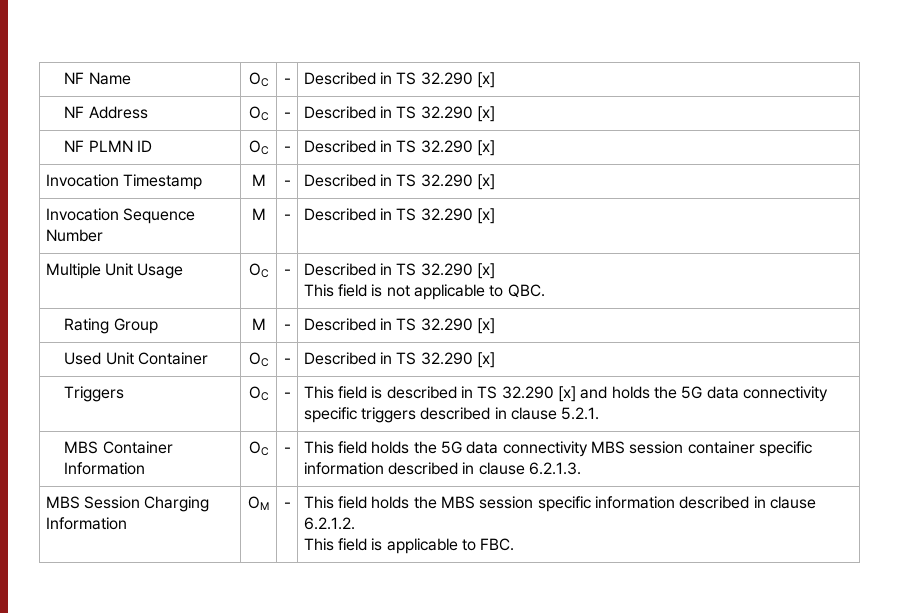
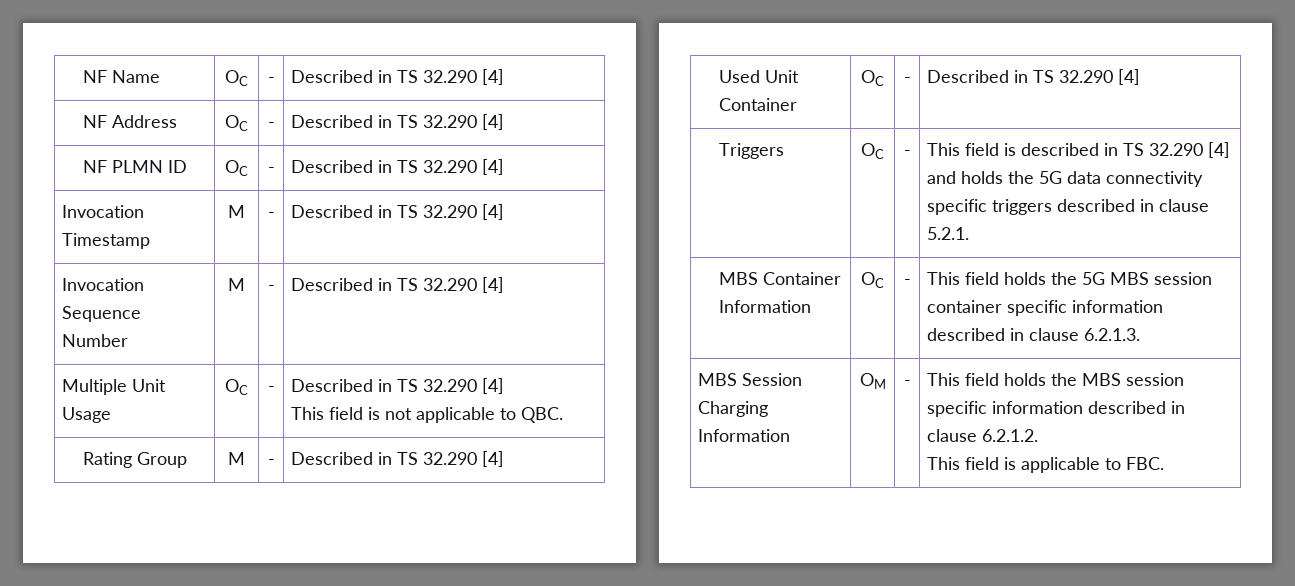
- NF Name | OC | - | Described in TS 32.290 [x]
+ NF Name | OC | - | Described in TS 32.290 [4]
- NF Address | OC | - | Described in TS 32.290 [x]
+ NF Address | OC | - | Described in TS 32.290 [4]
- NF PLMN ID | OC | - | Described in TS 32.290 [x]
+ NF PLMN ID | OC | - | Described in TS 32.290 [4]
- Invocation Timestamp | M | - | Described in TS 32.290 [x]
+ Invocation Timestamp | M | - | Described in TS 32.290 [4]
- Invocation Sequence Number | M | - | Described in TS 32.290 [x]
+ Invocation Sequence Number | M | - | Described in TS 32.290 [4]
- Multiple Unit Usage | OC | - | Described in TS 32.290 [x]
+ Multiple Unit Usage | OC | - | Described in TS 32.290 [4]
- Rating Group | M | - | Described in TS 32.290 [x]
+ Rating Group | M | - | Described in TS 32.290 [4]
- Used Unit Container | OC | - | Described in TS 32.290 [x]
+ Used Unit Container | OC | - | Described in TS 32.290 [4]
- Triggers | OC | - | This field is described in TS 32.290 [x] and holds the 5G data connectivity specific triggers described in clause 5.2.1.
+ Triggers | OC | - | This field is described in TS 32.290 [4] and holds the 5G data connectivity specific triggers described in clause 5.2.1.
- MBS Container Information | OC | - | This field holds the 5G data connectivity MBS session container specific information described in clause 6.2.1.3.
+ MBS Container Information | OC | - | This field holds the 5G MBS session container specific information described in clause 6.2.1.3.

